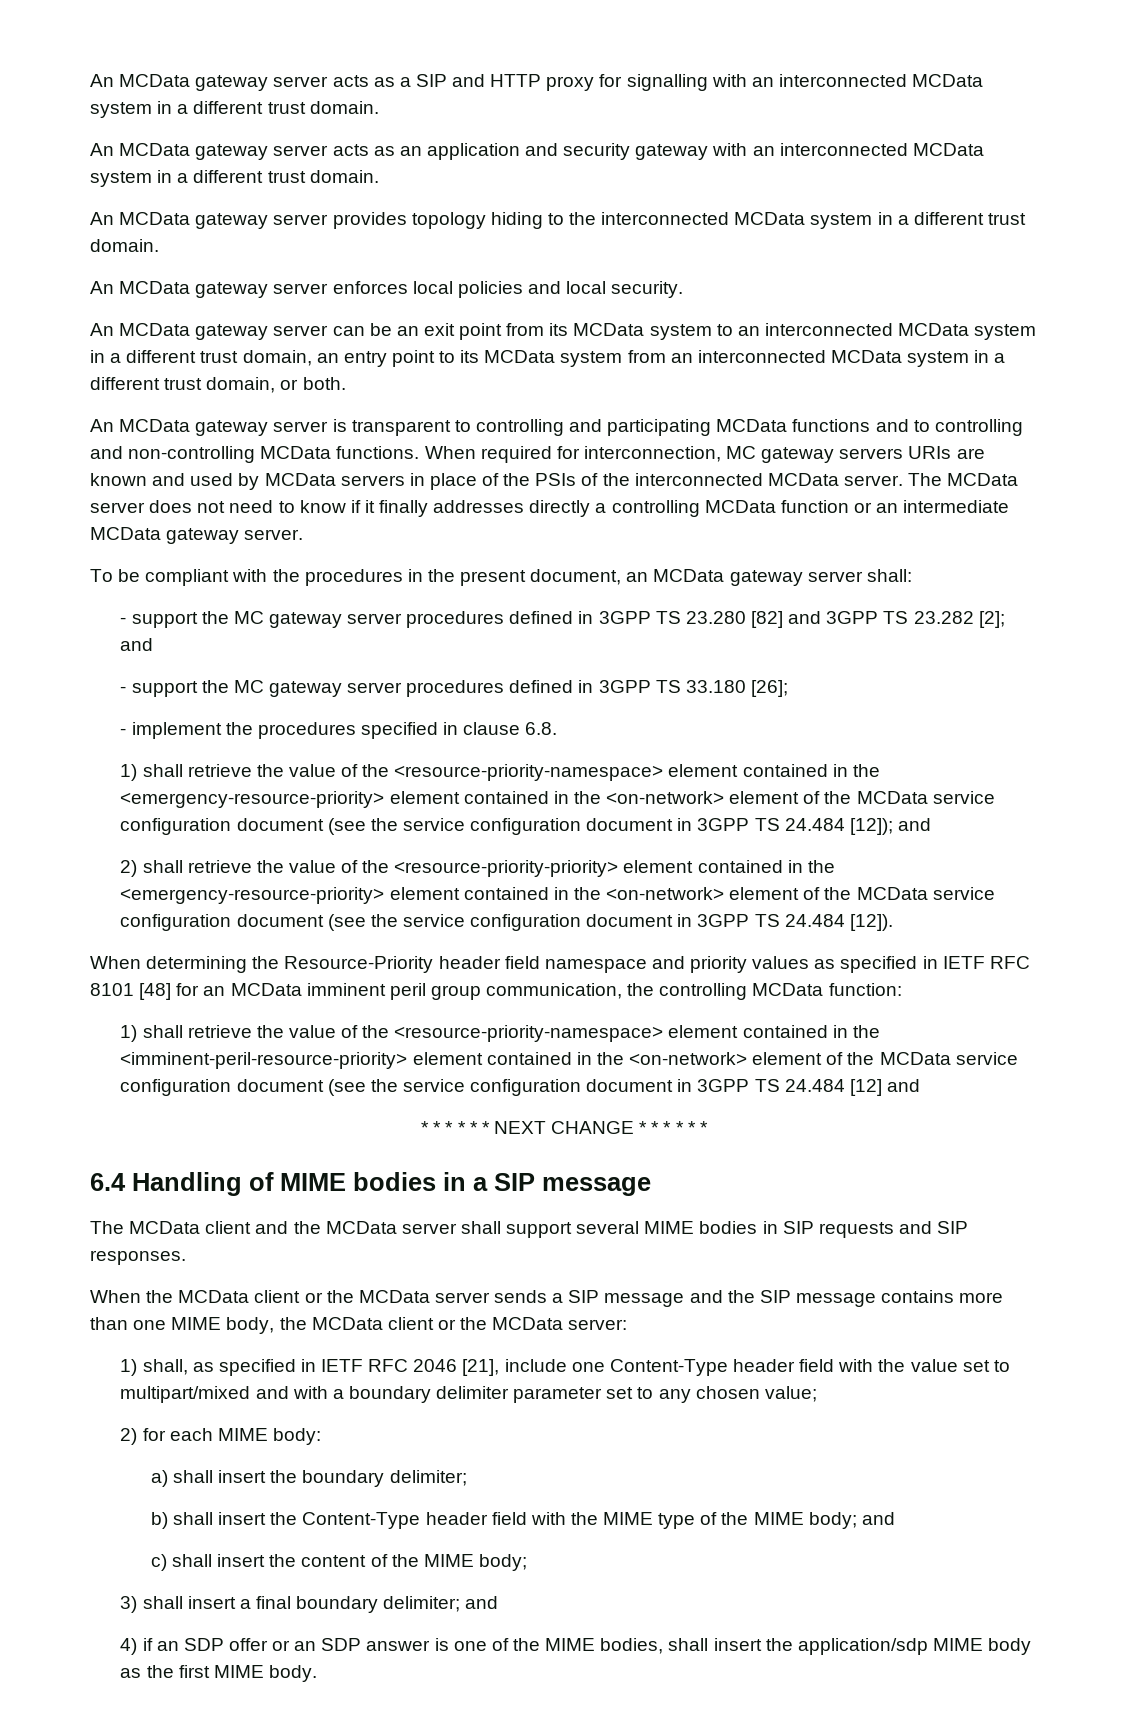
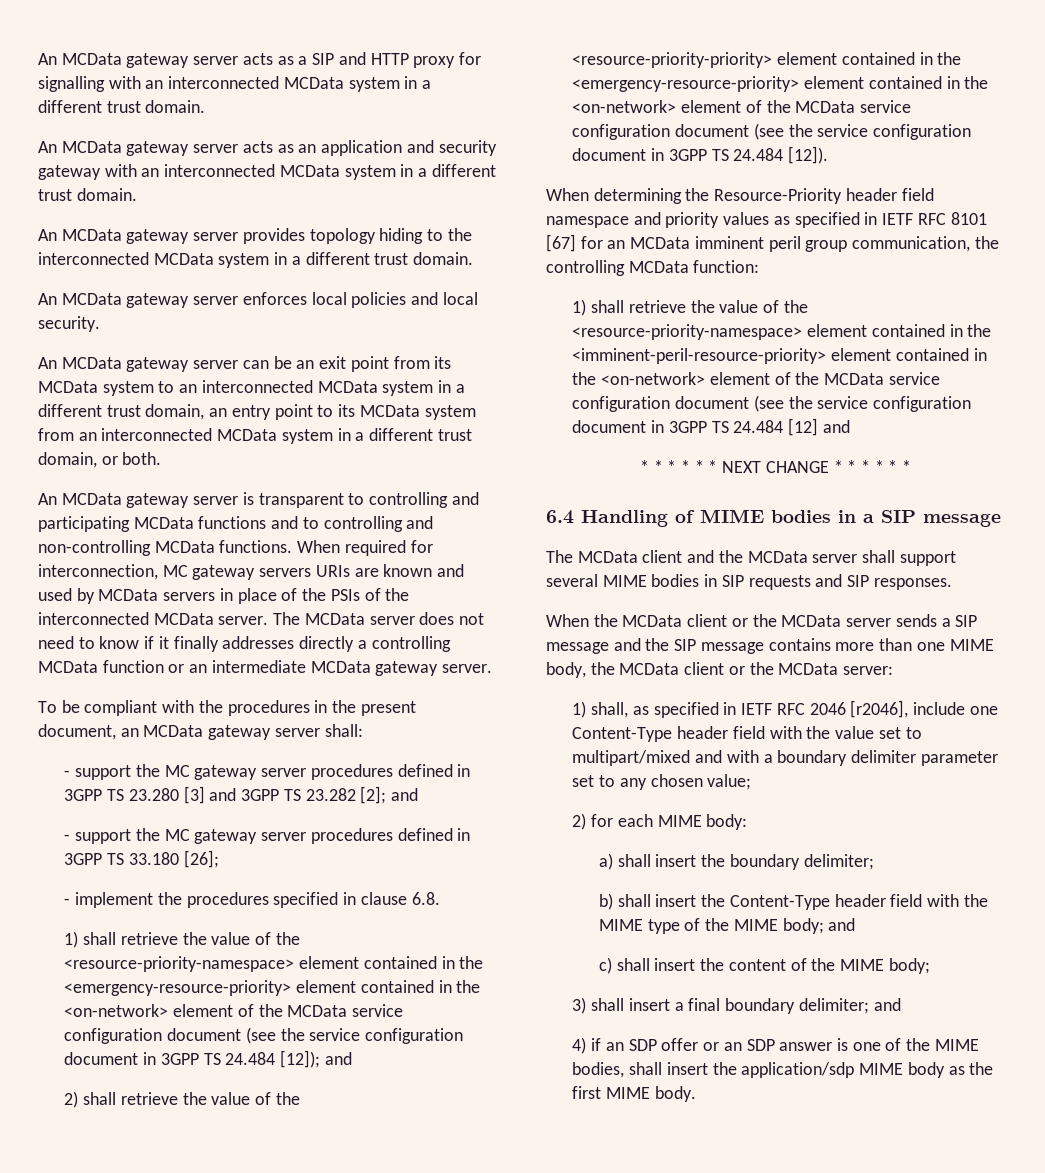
- - support the MC gateway server procedures defined in 3GPP TS 23.280 [82] and 3GPP TS 23.282 [2]; and
+ - support the MC gateway server procedures defined in 3GPP TS 23.280 [3] and 3GPP TS 23.282 [2]; and
- When determining the Resource-Priority header field namespace and priority values as specified in IETF RFC 8101 [48] for an MCData imminent peril group communication, the controlling MCData function:
+ When determining the Resource-Priority header field namespace and priority values as specified in IETF RFC 8101 [67] for an MCData imminent peril group communication, the controlling MCData function:
- 1) shall, as specified in IETF RFC 2046 [21], include one Content-Type header field with the value set to multipart/mixed and with a boundary delimiter parameter set to any chosen value;
+ 1) shall, as specified in IETF RFC 2046 [r2046], include one Content-Type header field with the value set to multipart/mixed and with a boundary delimiter parameter set to any chosen value;

